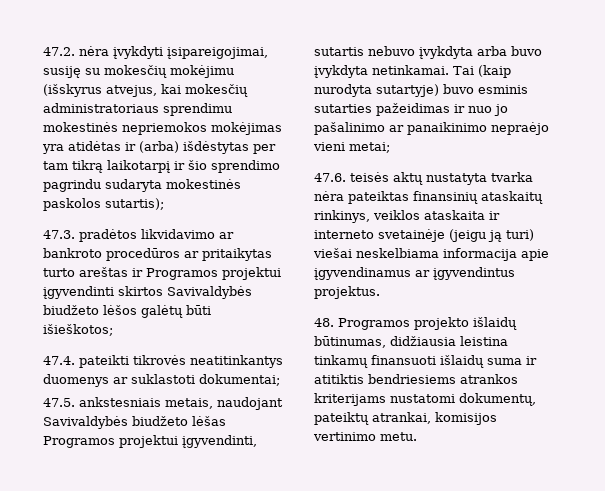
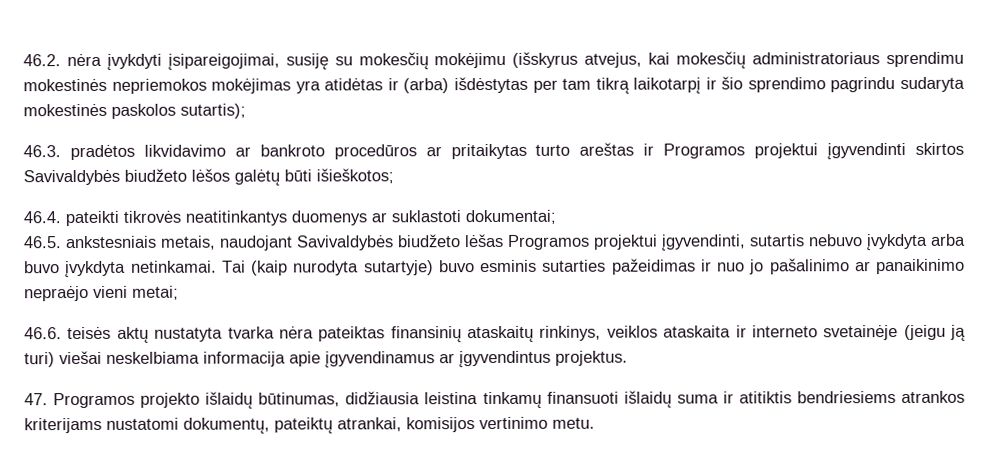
- 47.2. nėra įvykdyti įsipareigojimai, susiję su mokesčių mokėjimu (išskyrus atvejus, kai mokesčių administratoriaus sprendimu mokestinės nepriemokos mokėjimas yra atidėtas ir (arba) išdėstytas per tam tikrą laikotarpį ir šio sprendimo pagrindu sudaryta mokestinės paskolos sutartis);
+ 46.2. nėra įvykdyti įsipareigojimai, susiję su mokesčių mokėjimu (išskyrus atvejus, kai mokesčių administratoriaus sprendimu mokestinės nepriemokos mokėjimas yra atidėtas ir (arba) išdėstytas per tam tikrą laikotarpį ir šio sprendimo pagrindu sudaryta mokestinės paskolos sutartis);
- 47.3. pradėtos likvidavimo ar bankroto procedūros ar pritaikytas turto areštas ir Programos projektui įgyvendinti skirtos Savivaldybės biudžeto lėšos galėtų būti išieškotos;
+ 46.3. pradėtos likvidavimo ar bankroto procedūros ar pritaikytas turto areštas ir Programos projektui įgyvendinti skirtos Savivaldybės biudžeto lėšos galėtų būti išieškotos;
- 47.4. pateikti tikrovės neatitinkantys duomenys ar suklastoti dokumentai;
+ 46.4. pateikti tikrovės neatitinkantys duomenys ar suklastoti dokumentai;
- 47.5. ankstesniais metais, naudojant Savivaldybės biudžeto lėšas Programos projektui įgyvendinti, sutartis nebuvo įvykdyta arba buvo įvykdyta netinkamai.
+ 46.5. ankstesniais metais, naudojant Savivaldybės biudžeto lėšas Programos projektui įgyvendinti, sutartis nebuvo įvykdyta arba buvo įvykdyta netinkamai.
- 47.6. teisės aktų nustatyta tvarka nėra pateiktas finansinių ataskaitų rinkinys, veiklos ataskaita ir interneto svetainėje (jeigu ją turi) viešai neskelbiama informacija apie įgyvendinamus ar įgyvendintus projektus.
+ 46.6. teisės aktų nustatyta tvarka nėra pateiktas finansinių ataskaitų rinkinys, veiklos ataskaita ir interneto svetainėje (jeigu ją turi) viešai neskelbiama informacija apie įgyvendinamus ar įgyvendintus projektus.
- 48. Programos projekto išlaidų būtinumas, didžiausia leistina tinkamų finansuoti išlaidų suma ir atitiktis bendriesiems atrankos kriterijams nustatomi dokumentų, pateiktų atrankai, komisijos vertinimo metu.
+ 47. Programos projekto išlaidų būtinumas, didžiausia leistina tinkamų finansuoti išlaidų suma ir atitiktis bendriesiems atrankos kriterijams nustatomi dokumentų, pateiktų atrankai, komisijos vertinimo metu.

